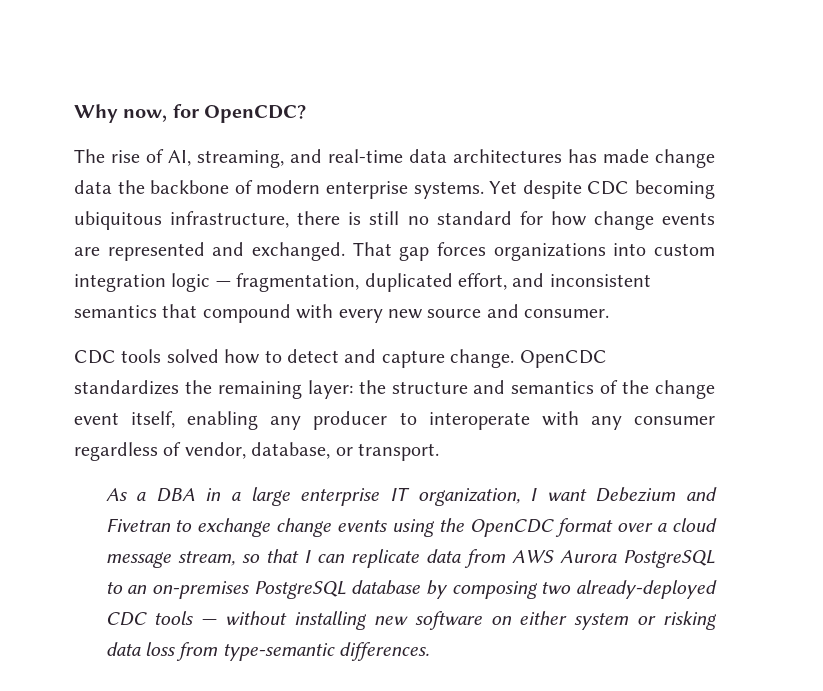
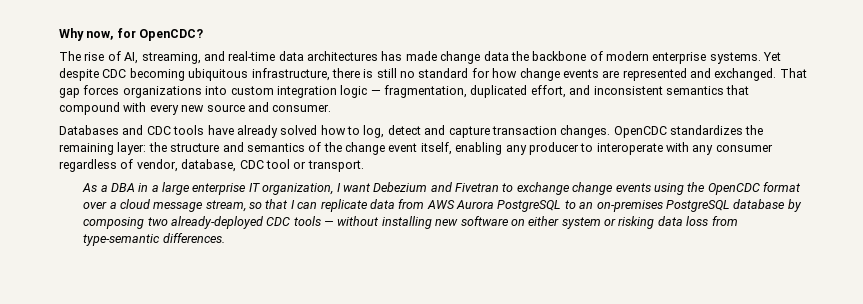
- CDC tools solved how to detect and capture change.
+ Databases and CDC tools have already solved how to log, detect and capture transaction changes.
- OpenCDC standardizes the remaining layer: the structure and semantics of the change event itself, enabling any producer to interoperate with any consumer regardless of vendor, database, or transport.
+ OpenCDC standardizes the remaining layer: the structure and semantics of the change event itself, enabling any producer to interoperate with any consumer regardless of vendor, database, CDC tool or transport.

